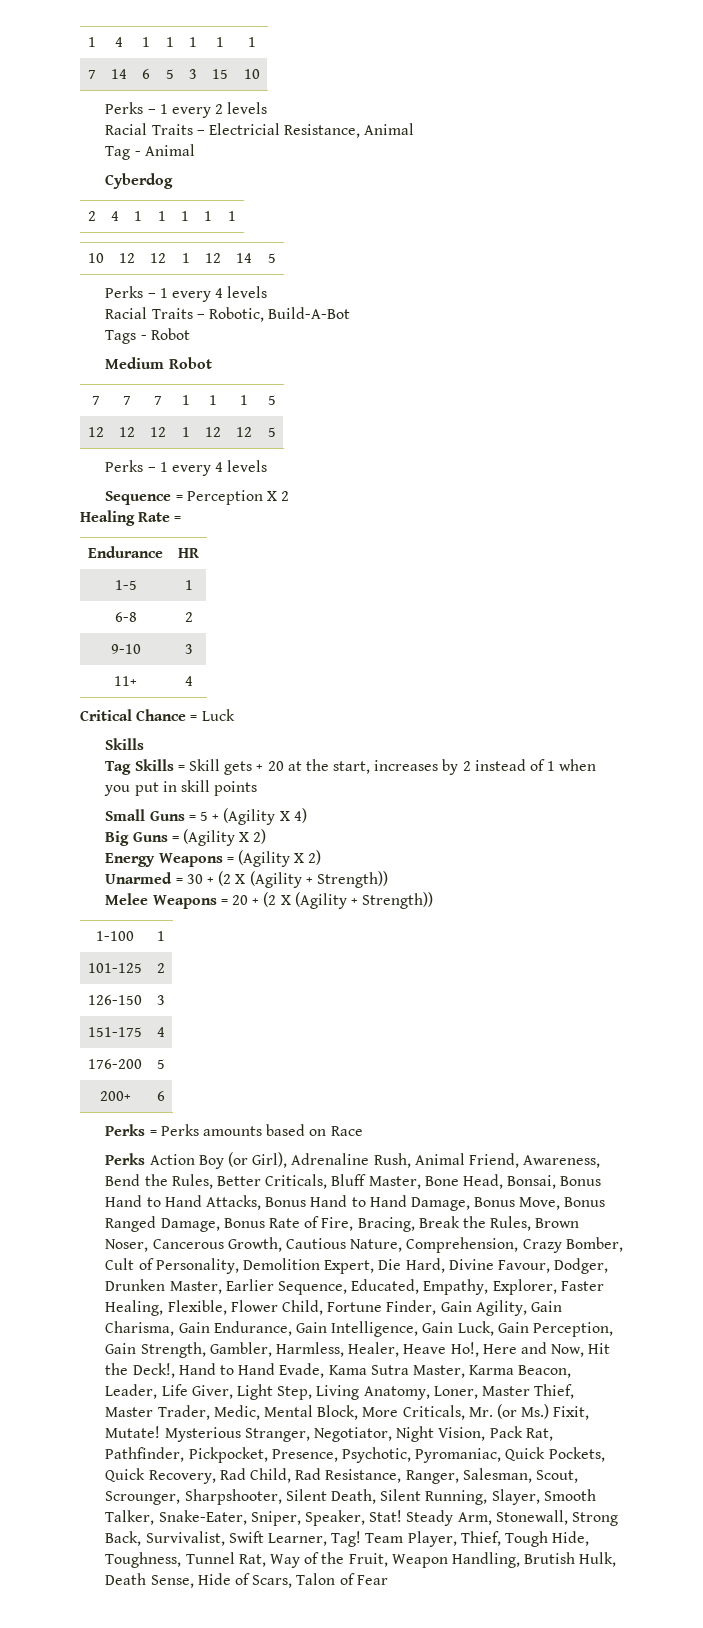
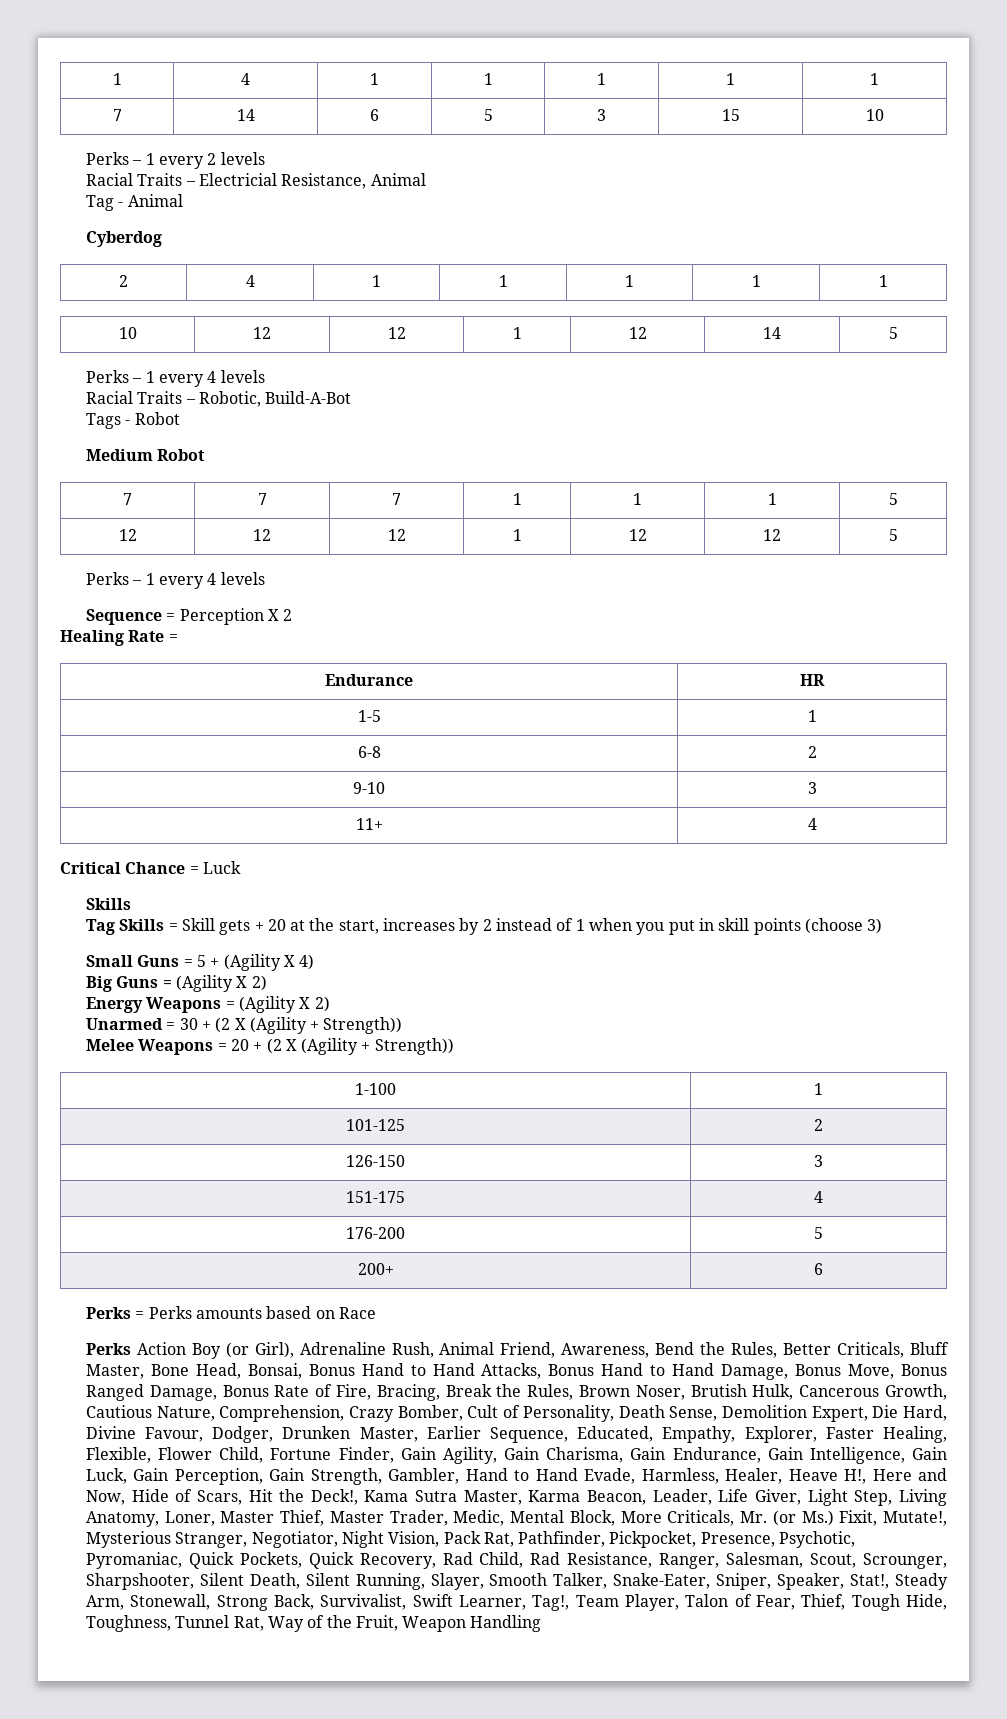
- Tag Skills = Skill gets + 20 at the start, increases by 2 instead of 1 when you put in skill points
+ Tag Skills = Skill gets + 20 at the start, increases by 2 instead of 1 when you put in skill points (choose 3)
- Perks Action Boy (or Girl), Adrenaline Rush, Animal Friend, Awareness, Bend the Rules, Better Criticals, Bluff Master, Bone Head, Bonsai, Bonus Hand to Hand Attacks, Bonus Hand to Hand Damage, Bonus Move, Bonus Ranged Damage, Bonus Rate of Fire, Bracing, Break the Rules, Brown Noser, Cancerous Growth, Cautious Nature, Comprehension, Crazy Bomber, Cult of Personality, Demolition Expert, Die Hard, Divine Favour, Dodger, Drunken Master, Earlier Sequence, Educated, Empathy, Explorer, Faster Healing, Flexible, Flower Child, Fortune Finder, Gain Agility, Gain Charisma, Gain Endurance, Gain Intelligence, Gain Luck, Gain Perception, Gain Strength, Gambler, Harmless, Healer, Heave Ho!, Here and Now, Hit the Deck!, Hand to Hand Evade, Kama Sutra Master, Karma Beacon, Leader, Life Giver, Light Step, Living Anatomy, Loner, Master Thief, Master Trader, Medic, Mental Block, More Criticals, Mr. (or Ms.) Fixit, Mutate! Mysterious Stranger, Negotiator, Night Vision, Pack Rat, Pathfinder, Pickpocket, Presence, Psychotic, Pyromaniac, Quick Pockets, Quick Recovery, Rad Child, Rad Resistance, Ranger, Salesman, Scout, Scrounger, Sharpshooter, Silent Death, Silent Running, Slayer, Smooth Talker, Snake-Eater, Sniper, Speaker, Stat! Steady Arm, Stonewall, Strong Back, Survivalist, Swift Learner, Tag! Team Player, Thief, Tough Hide, Toughness, Tunnel Rat, Way of the Fruit, Weapon Handling, Brutish Hulk, Death Sense, Hide of Scars, Talon of Fear
+ Perks Action Boy (or Girl), Adrenaline Rush, Animal Friend, Awareness, Bend the Rules, Better Criticals, Bluff Master, Bone Head, Bonsai, Bonus Hand to Hand Attacks, Bonus Hand to Hand Damage, Bonus Move, Bonus Ranged Damage, Bonus Rate of Fire, Bracing, Break the Rules, Brown Noser, Brutish Hulk, Cancerous Growth, Cautious Nature, Comprehension, Crazy Bomber, Cult of Personality, Death Sense, Demolition Expert, Die Hard, Divine Favour, Dodger, Drunken Master, Earlier Sequence, Educated, Empathy, Explorer, Faster Healing, Flexible, Flower Child, Fortune Finder, Gain Agility, Gain Charisma, Gain Endurance, Gain Intelligence, Gain Luck, Gain Perception, Gain Strength, Gambler, Hand to Hand Evade, Harmless, Healer, Heave H!, Here and Now, Hide of Scars, Hit the Deck!, Kama Sutra Master, Karma Beacon, Leader, Life Giver, Light Step, Living Anatomy, Loner, Master Thief, Master Trader, Medic, Mental Block, More Criticals, Mr. (or Ms.) Fixit, Mutate!, Mysterious Stranger, Negotiator, Night Vision, Pack Rat, Pathfinder, Pickpocket, Presence, Psychotic, Pyromaniac, Quick Pockets, Quick Recovery, Rad Child, Rad Resistance, Ranger, Salesman, Scout, Scrounger, Sharpshooter, Silent Death, Silent Running, Slayer, Smooth Talker, Snake-Eater, Sniper, Speaker, Stat!, Steady Arm, Stonewall, Strong Back, Survivalist, Swift Learner, Tag!, Team Player, Talon of Fear, Thief, Tough Hide, Toughness, Tunnel Rat, Way of the Fruit, Weapon Handling

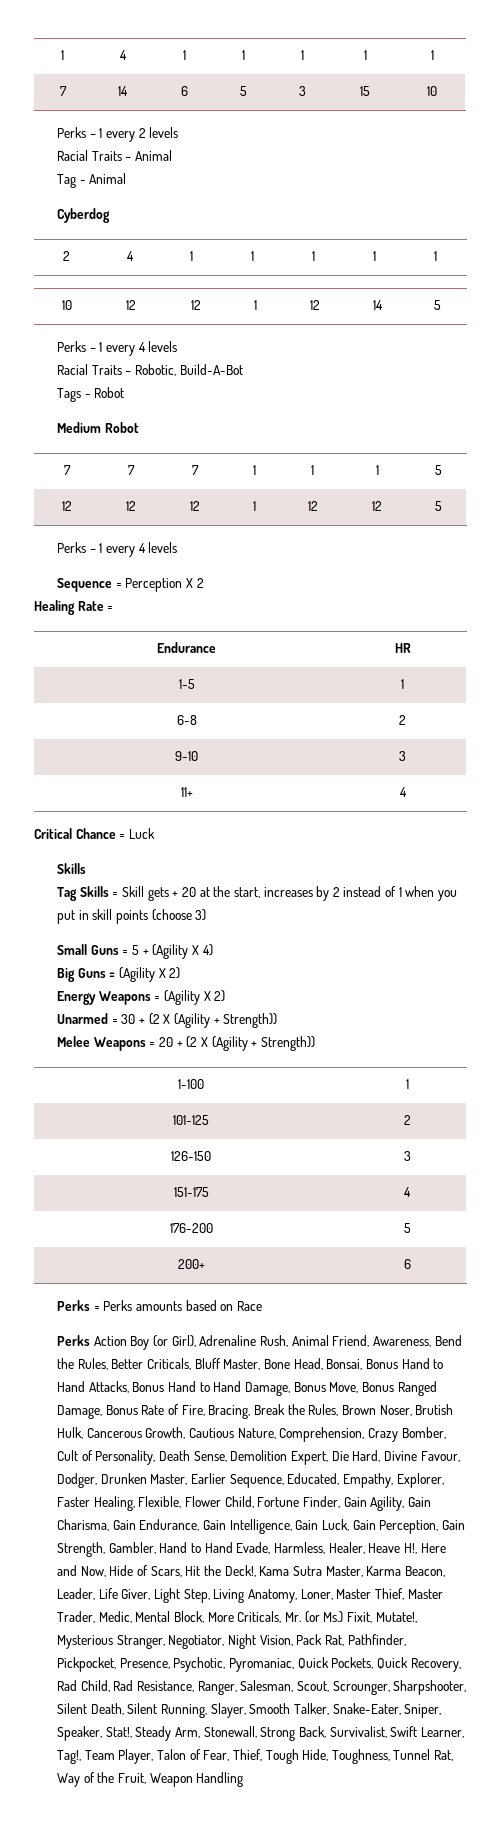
- Racial Traits – Electricial Resistance, Animal
+ Racial Traits – Animal

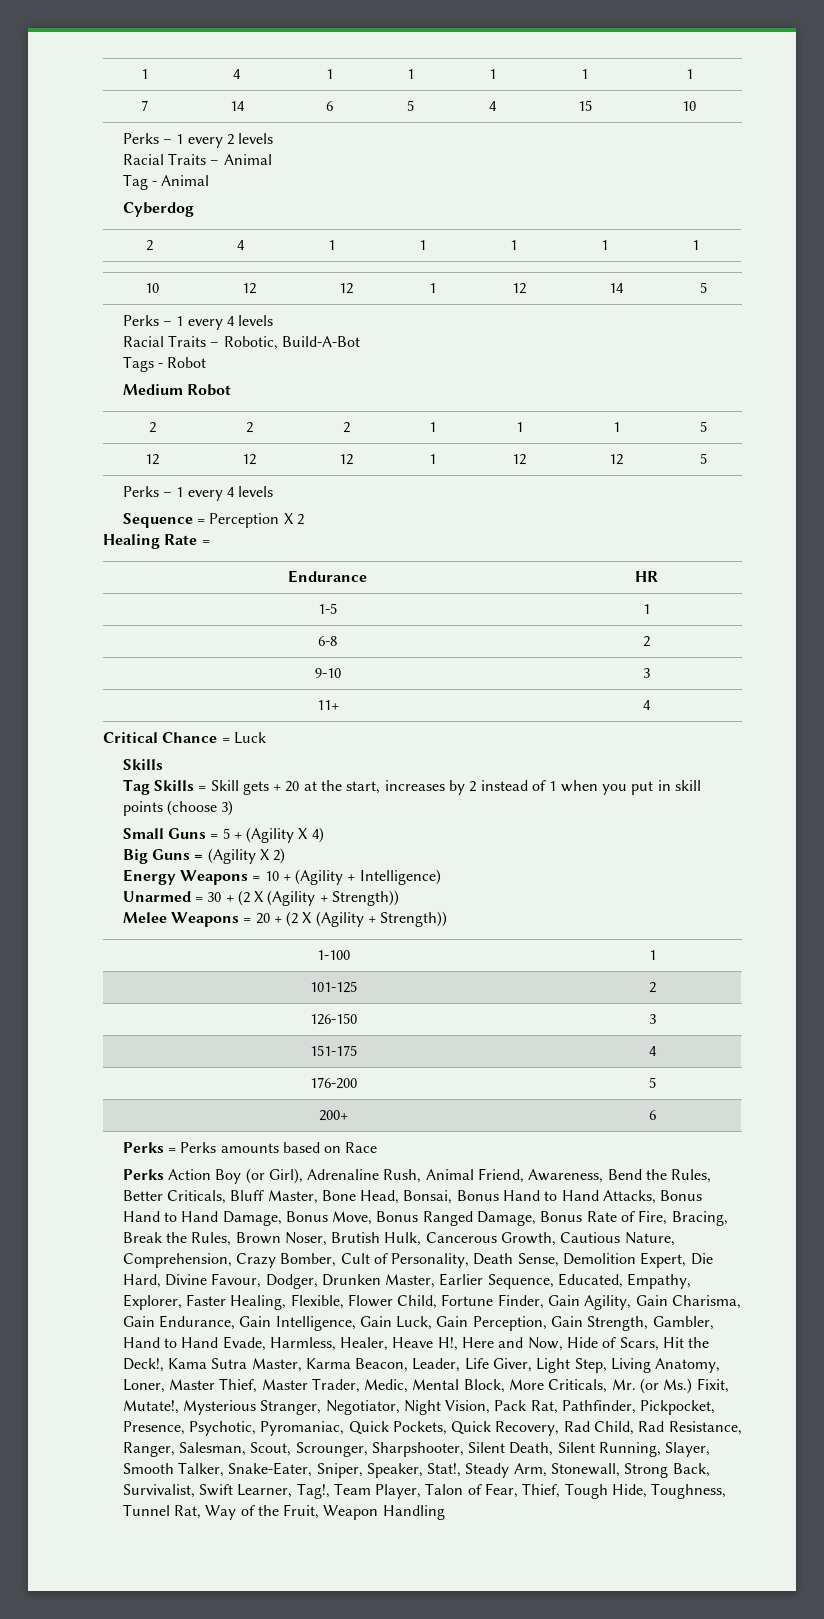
- 7 | 14 | 6 | 5 | 3 | 15 | 10
+ 7 | 14 | 6 | 5 | 4 | 15 | 10
- 7 | 7 | 7 | 1 | 1 | 1 | 5
+ 2 | 2 | 2 | 1 | 1 | 1 | 5
- Energy Weapons = (Agility X 2)
+ Energy Weapons = 10 + (Agility + Intelligence)

